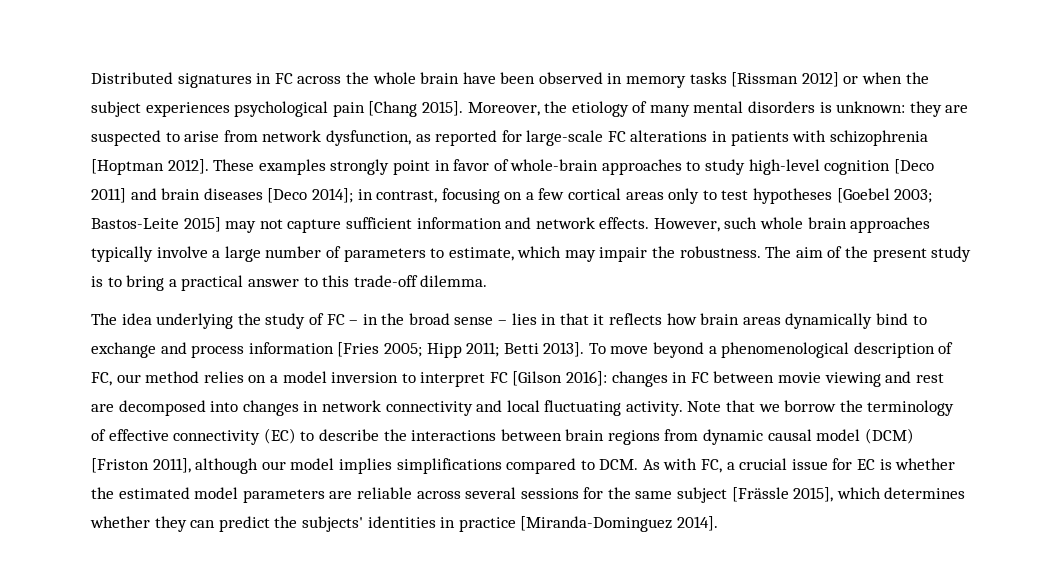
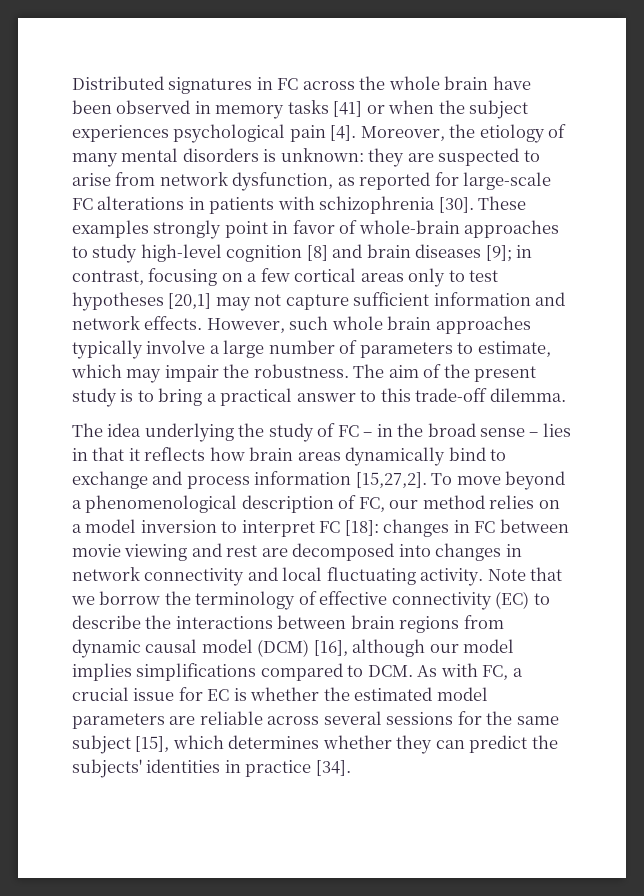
- Distributed signatures in FC across the whole brain have been observed in memory tasks [Rissman 2012] or when the subject experiences psychological pain [Chang 2015].
+ Distributed signatures in FC across the whole brain have been observed in memory tasks [41] or when the subject experiences psychological pain [4].
- Moreover, the etiology of many mental disorders is unknown: they are suspected to arise from network dysfunction, as reported for large-scale FC alterations in patients with schizophrenia [Hoptman 2012].
+ Moreover, the etiology of many mental disorders is unknown: they are suspected to arise from network dysfunction, as reported for large-scale FC alterations in patients with schizophrenia [30].
- These examples strongly point in favor of whole-brain approaches to study high-level cognition [Deco 2011] and brain diseases [Deco 2014]; in contrast, focusing on a few cortical areas only to test hypotheses [Goebel 2003; Bastos-Leite 2015] may not capture sufficient information and network effects.
+ These examples strongly point in favor of whole-brain approaches to study high-level cognition [8] and brain diseases [9]; in contrast, focusing on a few cortical areas only to test hypotheses [20,1] may not capture sufficient information and network effects.
- The idea underlying the study of FC – in the broad sense – lies in that it reflects how brain areas dynamically bind to exchange and process information [Fries 2005; Hipp 2011; Betti 2013].
+ The idea underlying the study of FC – in the broad sense – lies in that it reflects how brain areas dynamically bind to exchange and process information [15,27,2].
- To move beyond a phenomenological description of FC, our method relies on a model inversion to interpret FC [Gilson 2016]: changes in FC between movie viewing and rest are decomposed into changes in network connectivity and local fluctuating activity.
+ To move beyond a phenomenological description of FC, our method relies on a model inversion to interpret FC [18]: changes in FC between movie viewing and rest are decomposed into changes in network connectivity and local fluctuating activity.
- Note that we borrow the terminology of effective connectivity (EC) to describe the interactions between brain regions from dynamic causal model (DCM) [Friston 2011], although our model implies simplifications compared to DCM. As with FC, a crucial issue for EC is whether the estimated model parameters are reliable across several sessions for the same subject [Frässle 2015], which determines whether they can predict the subjects' identities in practice [Miranda-Dominguez 2014].
+ Note that we borrow the terminology of effective connectivity (EC) to describe the interactions between brain regions from dynamic causal model (DCM) [16], although our model implies simplifications compared to DCM. As with FC, a crucial issue for EC is whether the estimated model parameters are reliable across several sessions for the same subject [15], which determines whether they can predict the subjects' identities in practice [34].

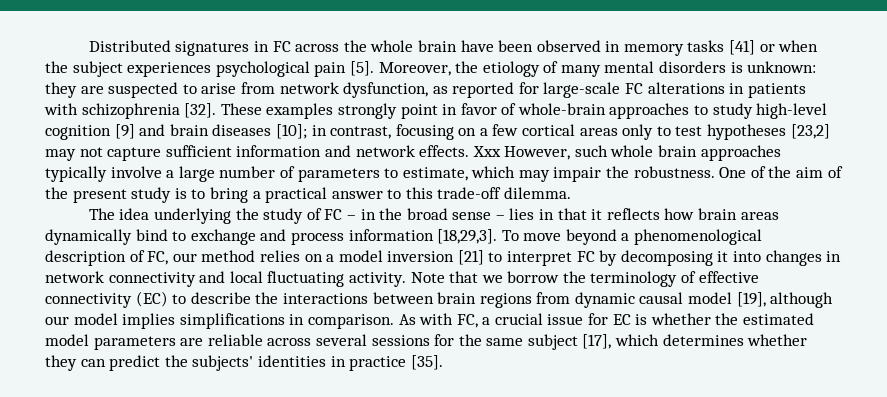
- Distributed signatures in FC across the whole brain have been observed in memory tasks [41] or when the subject experiences psychological pain [4].
+ Distributed signatures in FC across the whole brain have been observed in memory tasks [41] or when the subject experiences psychological pain [5].
- Moreover, the etiology of many mental disorders is unknown: they are suspected to arise from network dysfunction, as reported for large-scale FC alterations in patients with schizophrenia [30].
+ Moreover, the etiology of many mental disorders is unknown: they are suspected to arise from network dysfunction, as reported for large-scale FC alterations in patients with schizophrenia [32].
- These examples strongly point in favor of whole-brain approaches to study high-level cognition [8] and brain diseases [9]; in contrast, focusing on a few cortical areas only to test hypotheses [20,1] may not capture sufficient information and network effects.
+ These examples strongly point in favor of whole-brain approaches to study high-level cognition [9] and brain diseases [10]; in contrast, focusing on a few cortical areas only to test hypotheses [23,2] may not capture sufficient information and network effects.
- However, such whole brain approaches typically involve a large number of parameters to estimate, which may impair the robustness.
+ Xxx However, such whole brain approaches typically involve a large number of parameters to estimate, which may impair the robustness.
- The aim of the present study is to bring a practical answer to this trade-off dilemma.
+ One of the aim of the present study is to bring a practical answer to this trade-off dilemma.
- The idea underlying the study of FC – in the broad sense – lies in that it reflects how brain areas dynamically bind to exchange and process information [15,27,2].
+ The idea underlying the study of FC – in the broad sense – lies in that it reflects how brain areas dynamically bind to exchange and process information [18,29,3].
- To move beyond a phenomenological description of FC, our method relies on a model inversion to interpret FC [18]: changes in FC between movie viewing and rest are decomposed into changes in network connectivity and local fluctuating activity.
+ To move beyond a phenomenological description of FC, our method relies on a model inversion [21] to interpret FC by decomposing it into changes in network connectivity and local fluctuating activity.
- Note that we borrow the terminology of effective connectivity (EC) to describe the interactions between brain regions from dynamic causal model (DCM) [16], although our model implies simplifications compared to DCM. As with FC, a crucial issue for EC is whether the estimated model parameters are reliable across several sessions for the same subject [15], which determines whether they can predict the subjects' identities in practice [34].
+ Note that we borrow the terminology of effective connectivity (EC) to describe the interactions between brain regions from dynamic causal model [19], although our model implies simplifications in comparison. As with FC, a crucial issue for EC is whether the estimated model parameters are reliable across several sessions for the same subject [17], which determines whether they can predict the subjects' identities in practice [35].

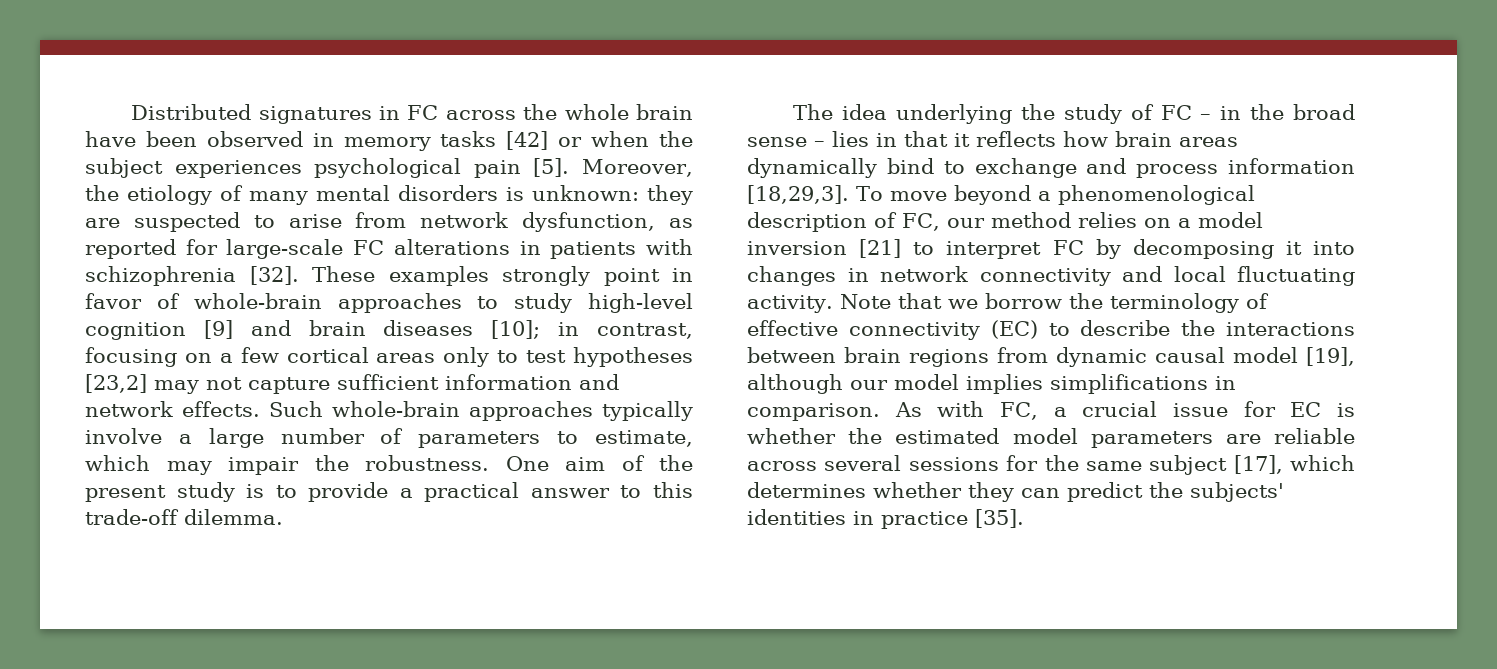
- Distributed signatures in FC across the whole brain have been observed in memory tasks [41] or when the subject experiences psychological pain [5].
+ Distributed signatures in FC across the whole brain have been observed in memory tasks [42] or when the subject experiences psychological pain [5].
- Xxx However, such whole brain approaches typically involve a large number of parameters to estimate, which may impair the robustness.
+ Such whole-brain approaches typically involve a large number of parameters to estimate, which may impair the robustness.
- One of the aim of the present study is to bring a practical answer to this trade-off dilemma.
+ One aim of the present study is to provide a practical answer to this trade-off dilemma.

